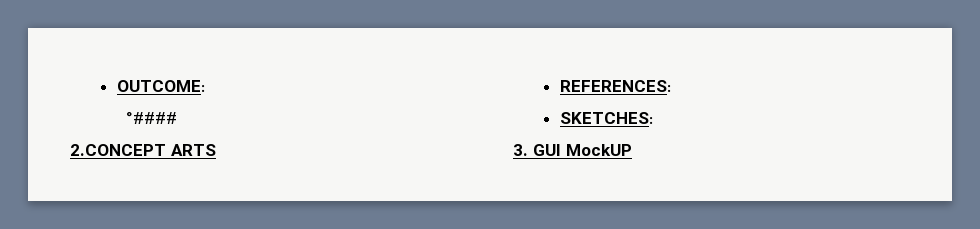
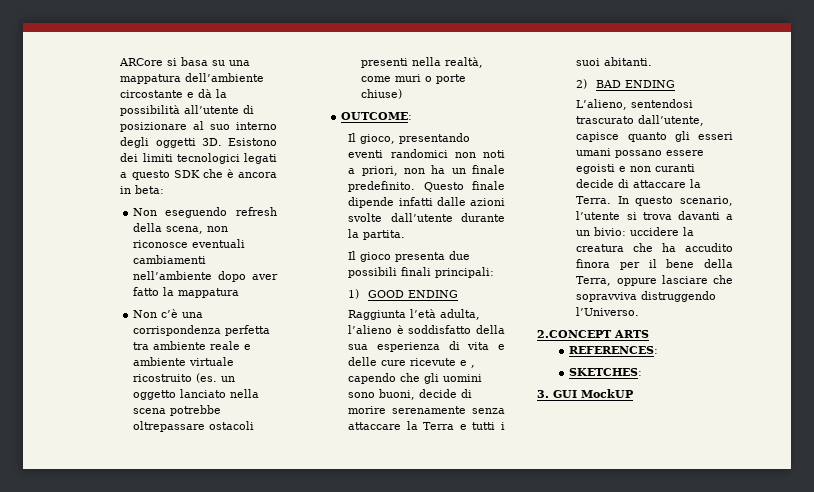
+ ARCore si basa su una mappatura dell’ambiente circostante e dà la possibilità all’utente di posizionare al suo interno degli oggetti 3D. Esistono dei limiti tecnologici legati a questo SDK che è ancora in beta:
+ Non eseguendo refresh della scena, non riconosce eventuali cambiamenti nell’ambiente dopo aver fatto la mappatura
+ Non c’è una corrispondenza perfetta tra ambiente reale e ambiente virtuale ricostruito (es. un oggetto lanciato nella scena potrebbe oltrepassare ostacoli presenti nella realtà, come muri o porte chiuse)
  OUTCOME:
- °####
+ Il gioco, presentando eventi randomici non noti a priori, non ha un finale predefinito. Questo finale dipende infatti dalle azioni svolte dall’utente durante la partita.
+ Il gioco presenta due possibili finali principali:
+ 1) GOOD ENDING
+ Raggiunta l’età adulta, l’alieno è soddisfatto della sua esperienza di vita e delle cure ricevute e , capendo che gli uomini sono buoni, decide di morire serenamente senza attaccare la Terra e tutti i suoi abitanti.
+ 2) BAD ENDING
+ L’alieno, sentendosi trascurato dall’utente, capisce quanto gli esseri umani possano essere egoisti e non curanti decide di attaccare la Terra. In questo scenario, l’utente si trova davanti a un bivio: uccidere la creatura che ha accudito finora per il bene della Terra, oppure lasciare che sopravviva distruggendo l’Universo.

